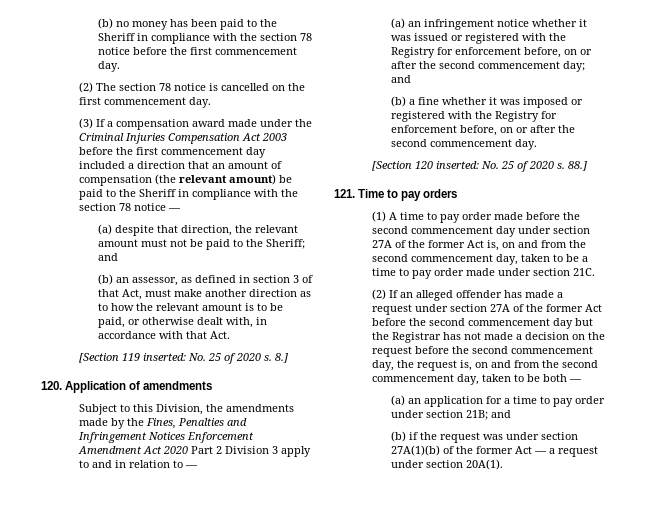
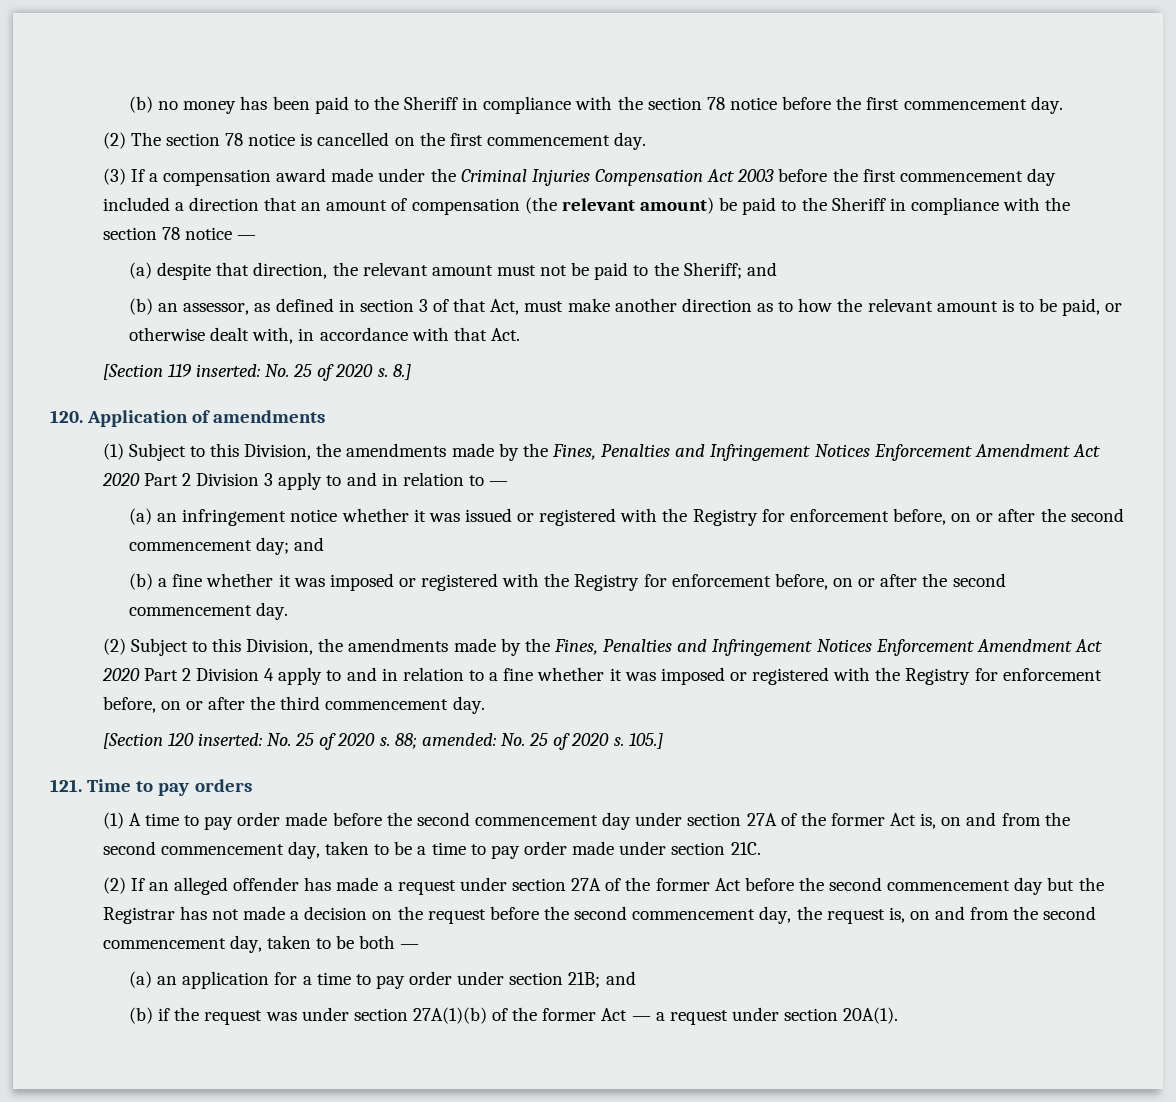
- Subject to this Division, the amendments made by the Fines, Penalties and Infringement Notices Enforcement Amendment Act 2020 Part 2 Division 3 apply to and in relation to —
+ (1) Subject to this Division, the amendments made by the Fines, Penalties and Infringement Notices Enforcement Amendment Act 2020 Part 2 Division 3 apply to and in relation to —
+ (2) Subject to this Division, the amendments made by the Fines, Penalties and Infringement Notices Enforcement Amendment Act 2020 Part 2 Division 4 apply to and in relation to a fine whether it was imposed or registered with the Registry for enforcement before, on or after the third commencement day.
- 88.]
+ 88; amended: No. 25 of 2020 s. 105.]

